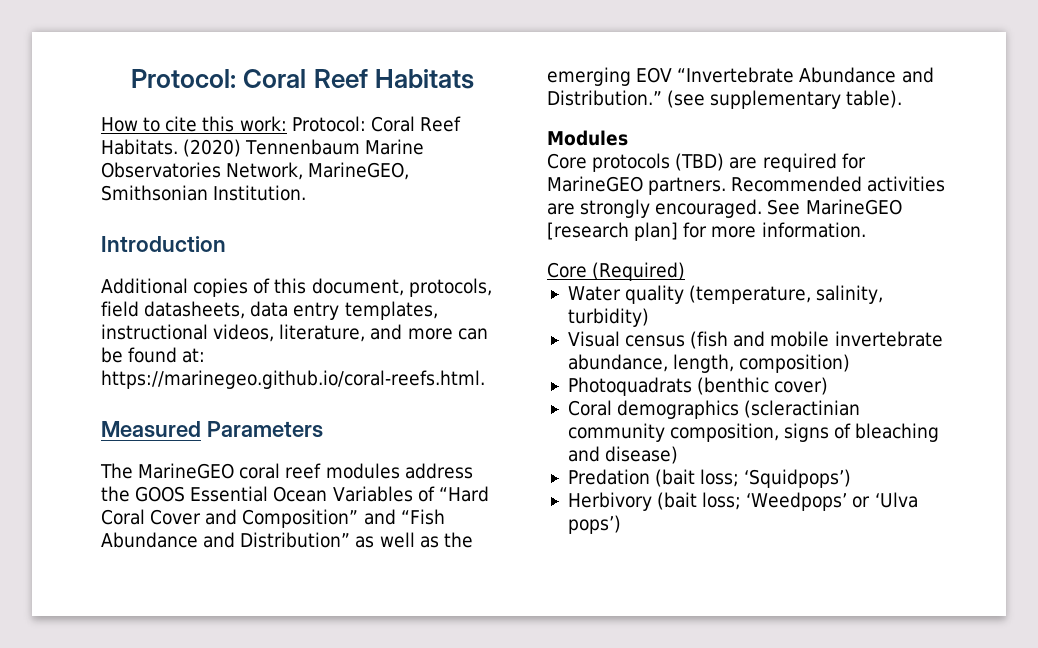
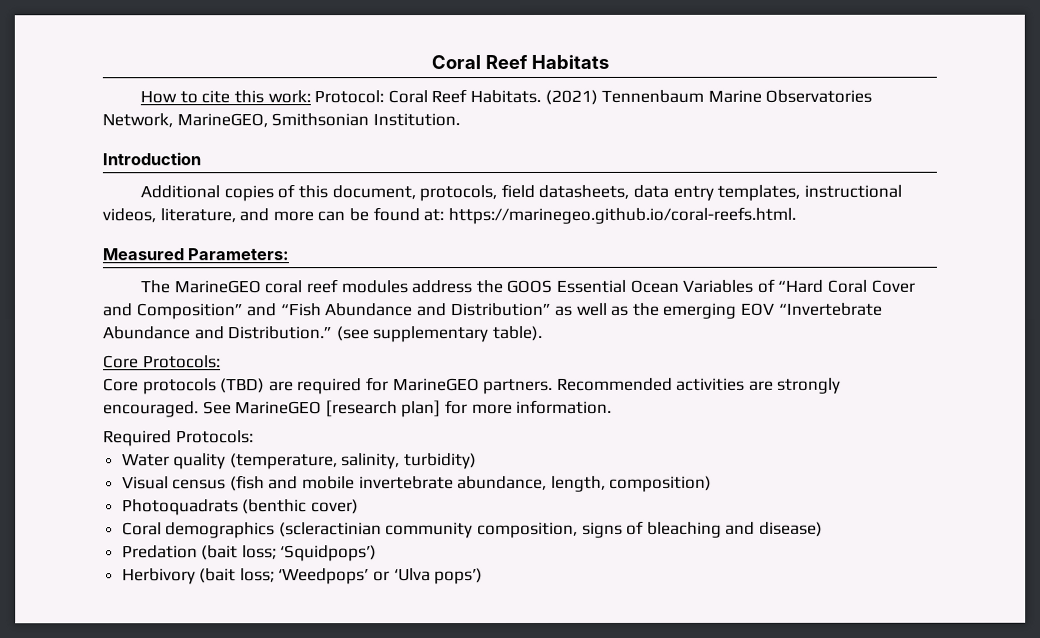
- Protocol: Coral Reef Habitats
+ Coral Reef Habitats
- (2020) Tennenbaum Marine Observatories Network, MarineGEO, Smithsonian Institution.
+ (2021) Tennenbaum Marine Observatories Network, MarineGEO, Smithsonian Institution.
- Measured Parameters
+ Measured Parameters:
- Modules
+ Core Protocols:
- Core (Required)
+ Required Protocols:

